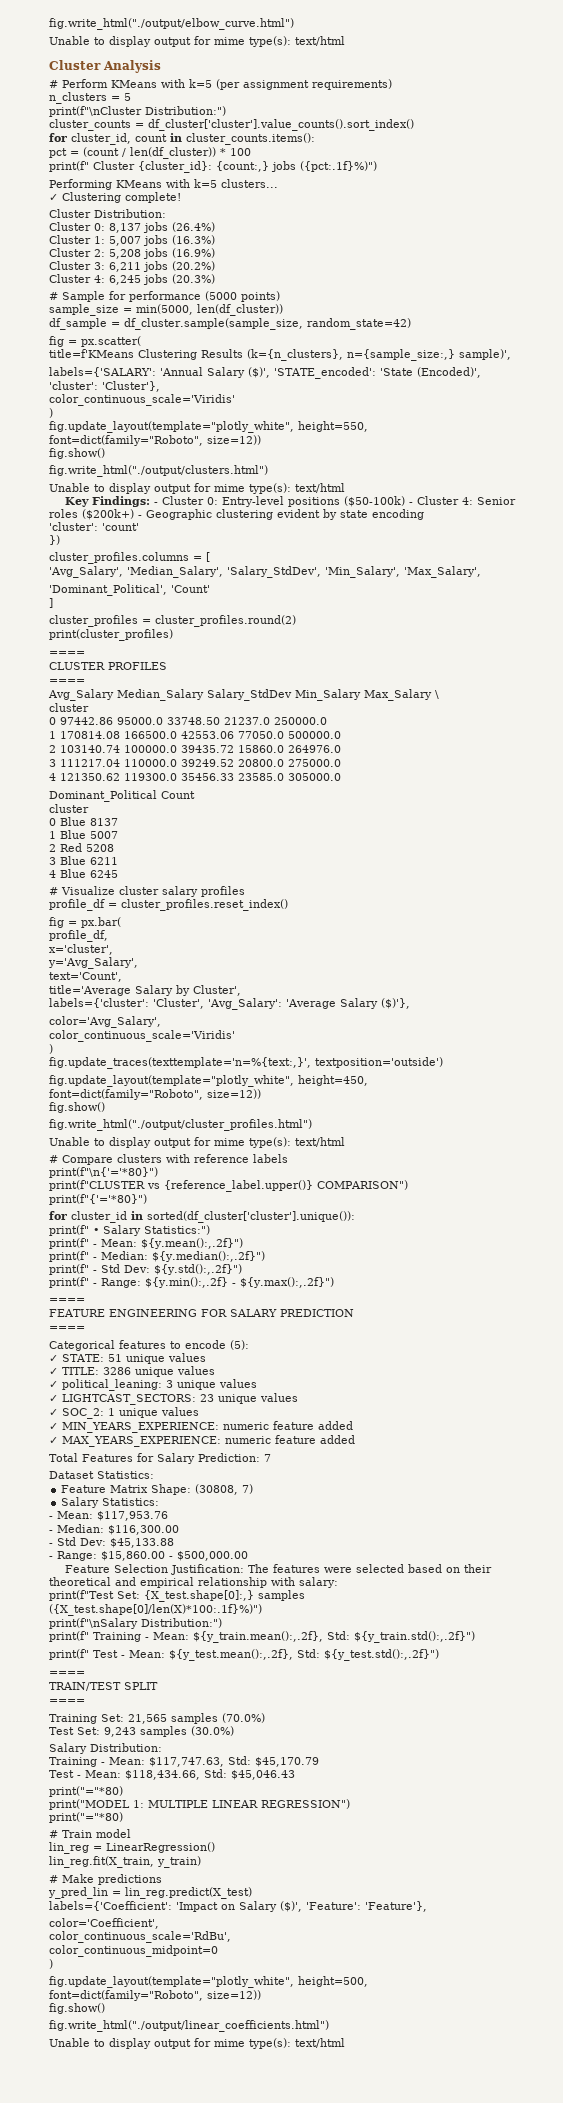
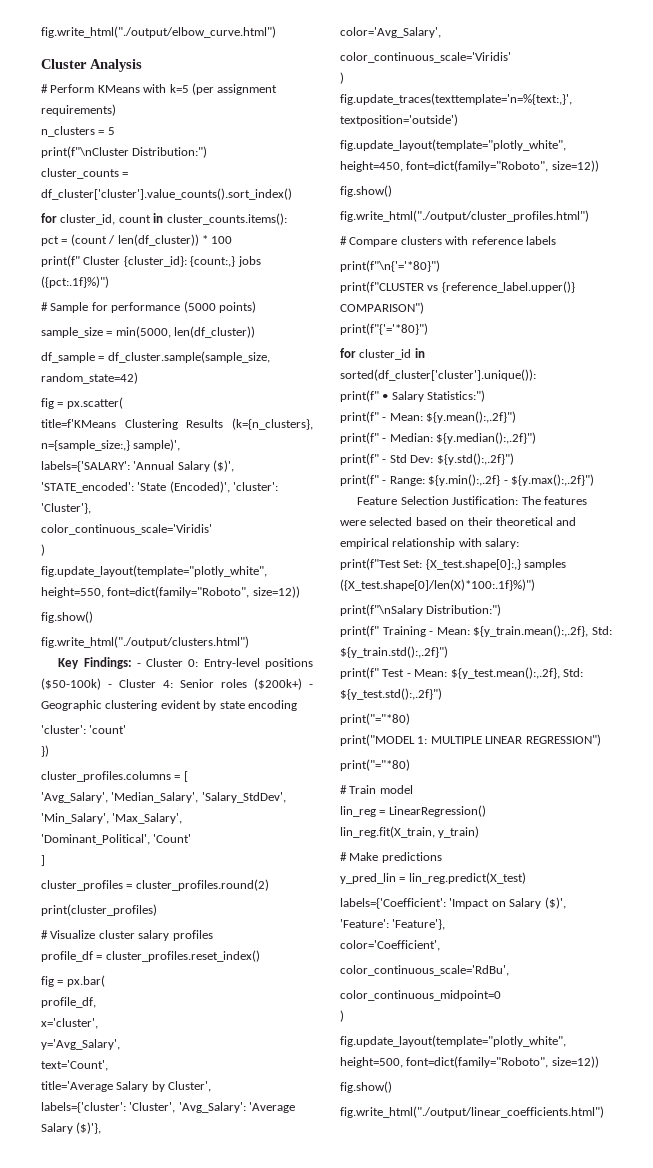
  fig.write_html("./output/elbow_curve.html")
- Unable to display output for mime type(s): text/html
- Performing KMeans with k=5 clusters...
- ✓ Clustering complete!
- Cluster Distribution:
- Cluster 0: 8,137 jobs (26.4%)
- Cluster 1: 5,007 jobs (16.3%)
- Cluster 2: 5,208 jobs (16.9%)
- Cluster 3: 6,211 jobs (20.2%)
- Cluster 4: 6,245 jobs (20.3%)
  fig.write_html("./output/clusters.html")
- Unable to display output for mime type(s): text/html
  print(cluster_profiles)
- ====
- CLUSTER PROFILES
- ====
- Avg_Salary Median_Salary Salary_StdDev Min_Salary Max_Salary \
- cluster
- 0 97442.86 95000.0 33748.50 21237.0 250000.0
- 1 170814.08 166500.0 42553.06 77050.0 500000.0
- 2 103140.74 100000.0 39435.72 15860.0 264976.0
- 3 111217.04 110000.0 39249.52 20800.0 275000.0
- 4 121350.62 119300.0 35456.33 23585.0 305000.0
- Dominant_Political Count
- cluster
- 0 Blue 8137
- 1 Blue 5007
- 2 Red 5208
- 3 Blue 6211
- 4 Blue 6245
  fig.write_html("./output/cluster_profiles.html")
- Unable to display output for mime type(s): text/html
  print(f" - Range: ${y.min():,.2f} - ${y.max():,.2f}")
- ====
- FEATURE ENGINEERING FOR SALARY PREDICTION
- ====
- Categorical features to encode (5):
- ✓ STATE: 51 unique values
- ✓ TITLE: 3286 unique values
- ✓ political_leaning: 3 unique values
- ✓ LIGHTCAST_SECTORS: 23 unique values
- ✓ SOC_2: 1 unique values
- ✓ MIN_YEARS_EXPERIENCE: numeric feature added
- ✓ MAX_YEARS_EXPERIENCE: numeric feature added
- Total Features for Salary Prediction: 7
- Dataset Statistics:
- Feature Matrix Shape: (30808, 7)
- Salary Statistics:
- - Mean: $117,953.76
- - Median: $116,300.00
- - Std Dev: $45,133.88
- - Range: $15,860.00 - $500,000.00
  print(f" Test - Mean: ${y_test.mean():,.2f}, Std: ${y_test.std():,.2f}")
- ====
- TRAIN/TEST SPLIT
- ====
- Training Set: 21,565 samples (70.0%)
- Test Set: 9,243 samples (30.0%)
- Salary Distribution:
- Training - Mean: $117,747.63, Std: $45,170.79
- Test - Mean: $118,434.66, Std: $45,046.43
  fig.write_html("./output/linear_coefficients.html")
- Unable to display output for mime type(s): text/html

